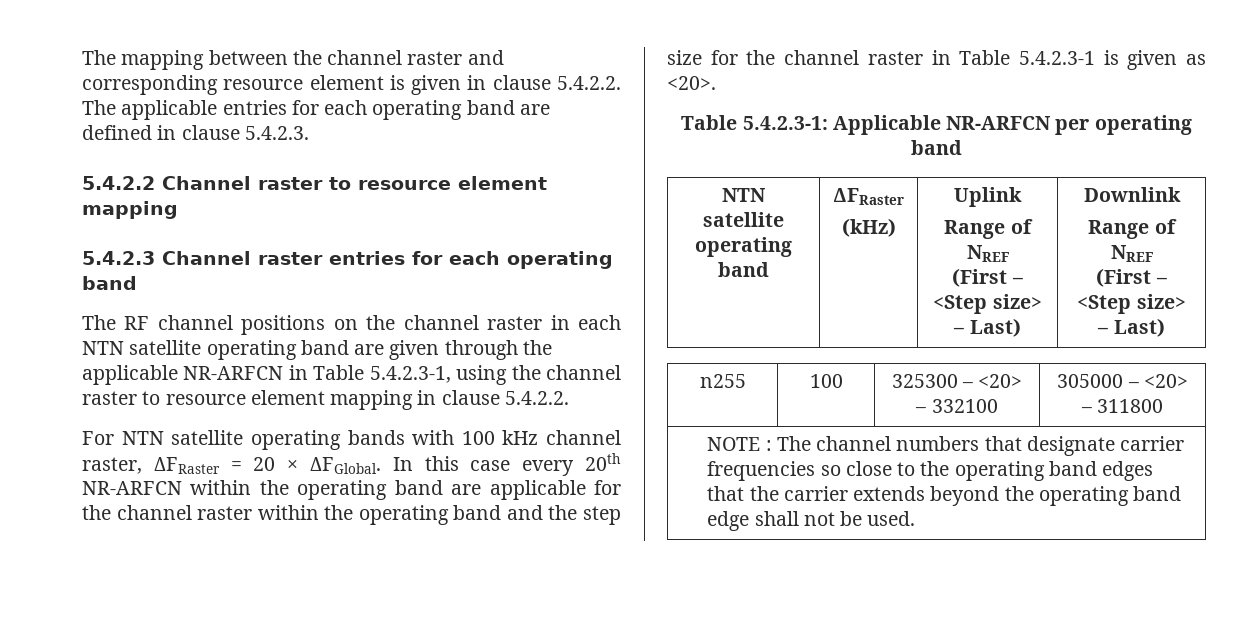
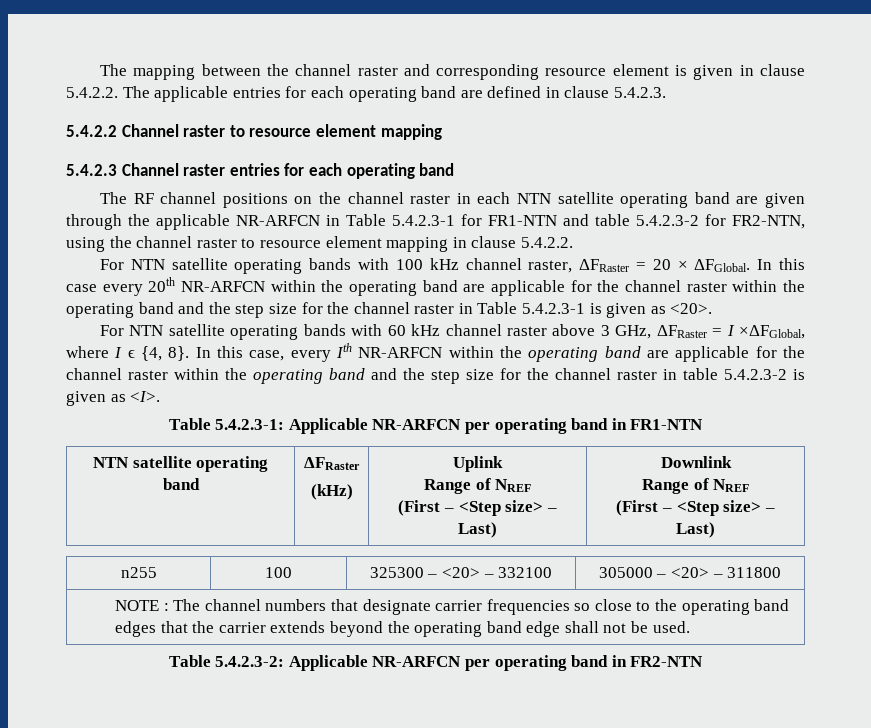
- The RF channel positions on the channel raster in each NTN satellite operating band are given through the applicable NR-ARFCN in Table 5.4.2.3-1, using the channel raster to resource element mapping in clause 5.4.2.2.
+ The RF channel positions on the channel raster in each NTN satellite operating band are given through the applicable NR-ARFCN in Table 5.4.2.3-1 for FR1-NTN and table 5.4.2.3-2 for FR2-NTN, using the channel raster to resource element mapping in clause 5.4.2.2.
+ For NTN satellite operating bands with 60 kHz channel raster above 3 GHz, ΔFRaster = I ×ΔFGlobal, where I ϵ {4, 8}. In this case, every Ith NR-ARFCN within the operating band are applicable for the channel raster within the operating band and the step size for the channel raster in table 5.4.2.3-2 is given as <I>.
- Table 5.4.2.3-1: Applicable NR-ARFCN per operating band
+ Table 5.4.2.3-1: Applicable NR-ARFCN per operating band in FR1-NTN
+ Table 5.4.2.3-2: Applicable NR-ARFCN per operating band in FR2-NTN

